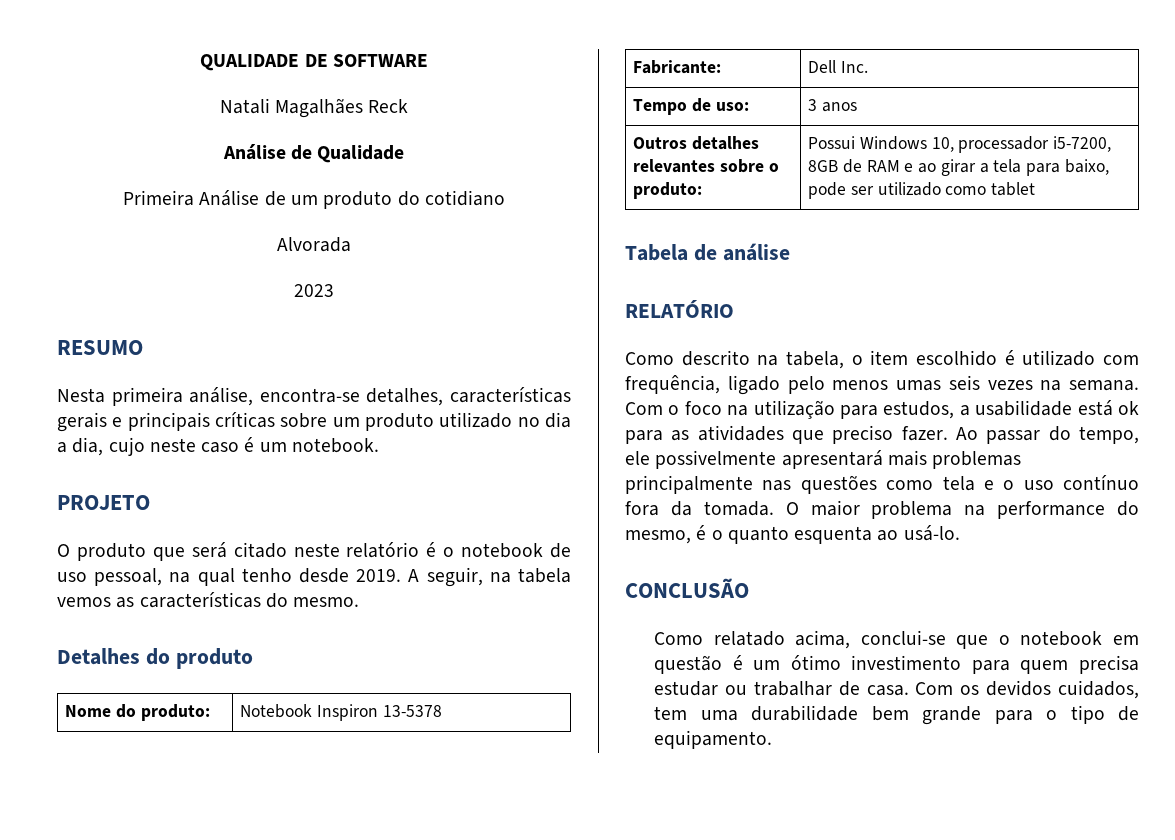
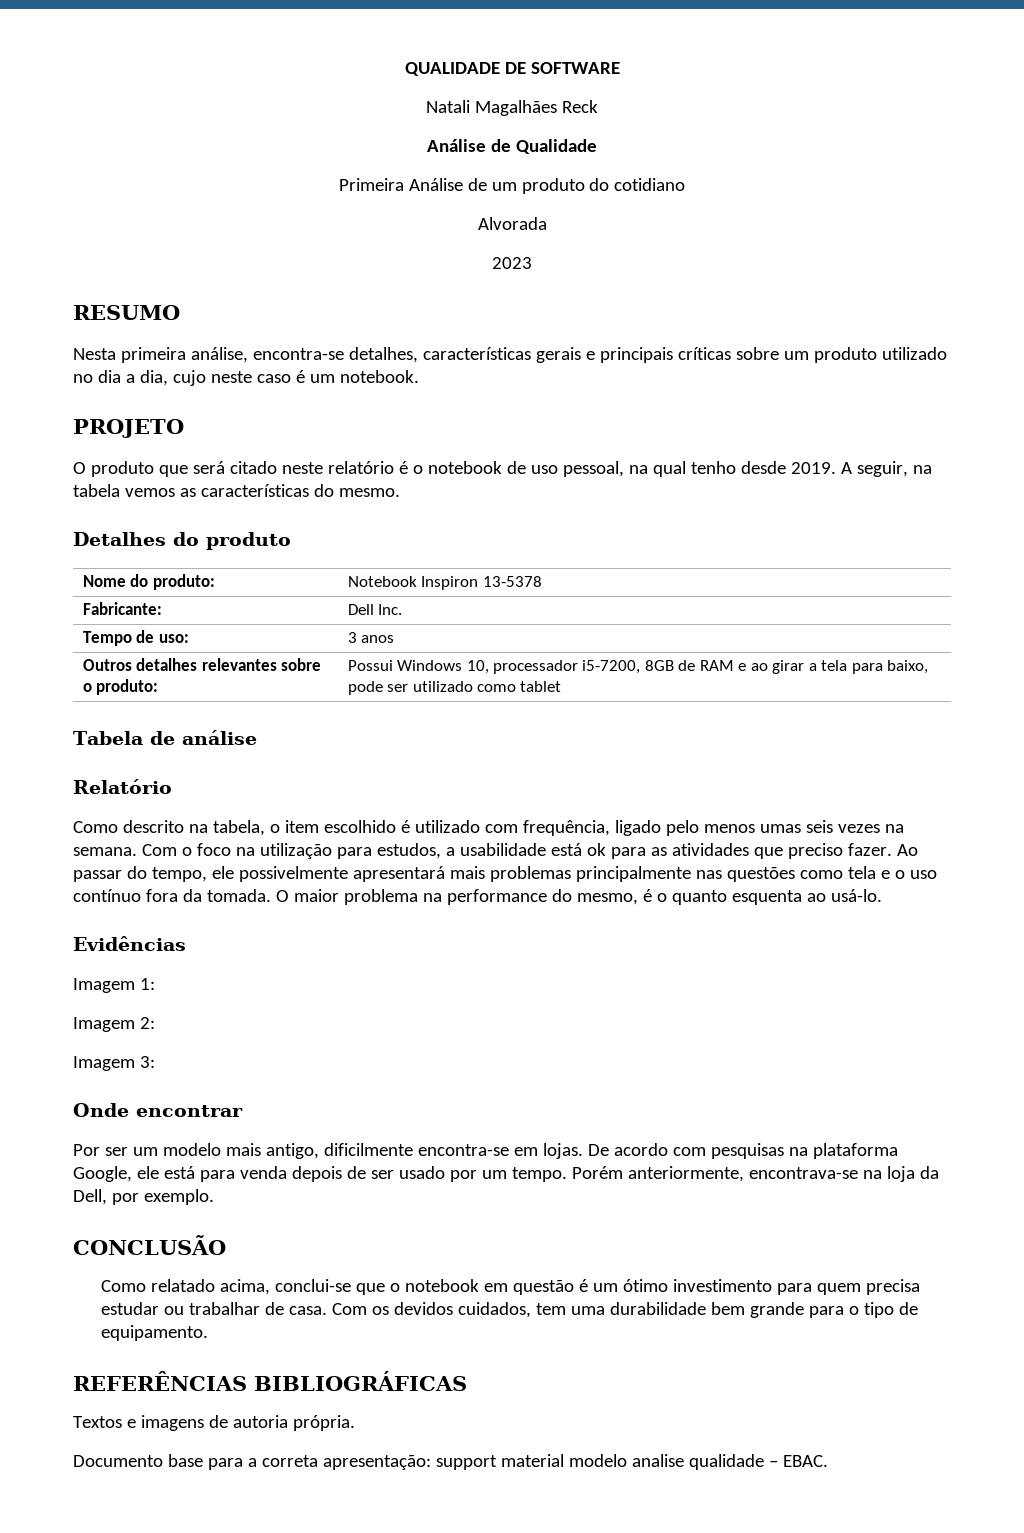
- RELATÓRIO
+ Relatório
+ Evidências
+ Imagem 1:
+ Imagem 2:
+ Imagem 3:
+ Onde encontrar
+ Por ser um modelo mais antigo, dificilmente encontra-se em lojas. De acordo com pesquisas na plataforma Google, ele está para venda depois de ser usado por um tempo. Porém anteriormente, encontrava-se na loja da Dell, por exemplo.
+ REFERÊNCIAS BIBLIOGRÁFICAS
+ Textos e imagens de autoria própria.
+ Documento base para a correta apresentação: support material modelo analise qualidade – EBAC.

